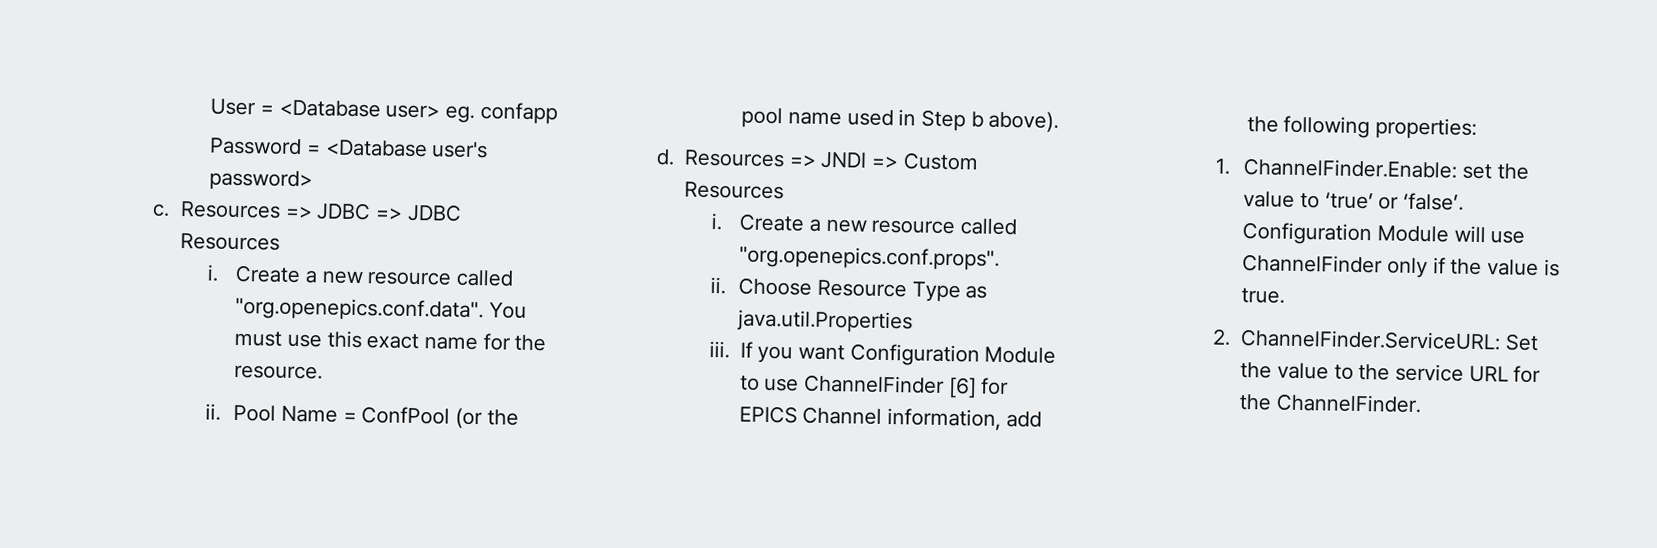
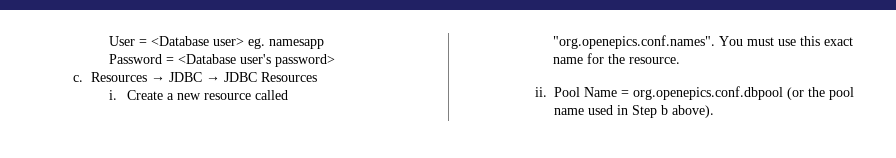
- User = <Database user> eg. confapp
+ User = <Database user> eg. namesapp
- Resources => JDBC => JDBC Resources
+ Resources → JDBC → JDBC Resources
- Create a new resource called "org.openepics.conf.data". You must use this exact name for the resource.
+ Create a new resource called "org.openepics.conf.names". You must use this exact name for the resource.
- Pool Name = ConfPool (or the pool name used in Step b above).
+ Pool Name = org.openepics.conf.dbpool (or the pool name used in Step b above).
- d. Resources => JNDI => Custom Resources
- i. Create a new resource called "org.openepics.conf.props".
- ii. Choose Resource Type as java.util.Properties
- iii. If you want Configuration Module to use ChannelFinder [6] for EPICS Channel information, add the following properties:
- 1. ChannelFinder.Enable: set the value to ‘true’ or ‘false’. Configuration Module will use ChannelFinder only if the value is true.
- 2. ChannelFinder.ServiceURL: Set the value to the service URL for the ChannelFinder.

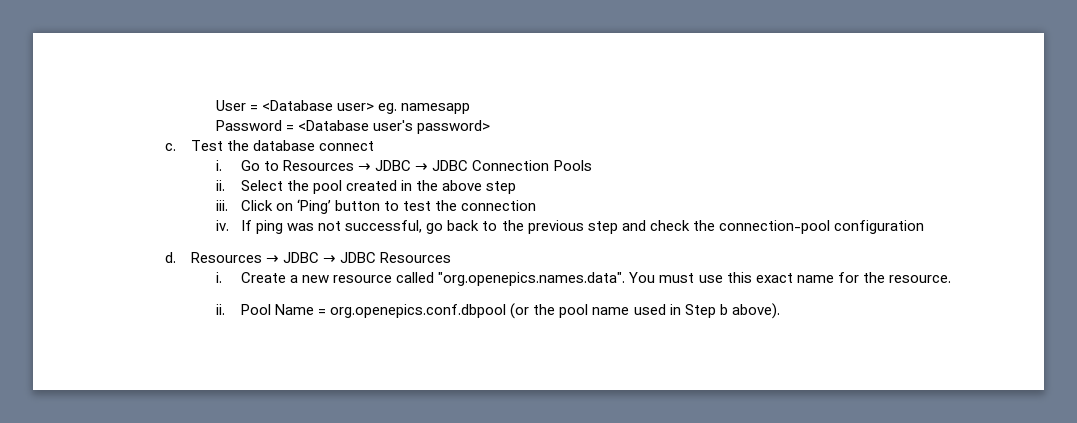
+ Test the database connect
+ i. Go to Resources → JDBC → JDBC Connection Pools
+ ii. Select the pool created in the above step
+ iii. Click on ‘Ping’ button to test the connection
+ iv. If ping was not successful, go back to the previous step and check the connection-pool configuration
+ d.
- Create a new resource called "org.openepics.conf.names". You must use this exact name for the resource.
+ Create a new resource called "org.openepics.names.data". You must use this exact name for the resource.

